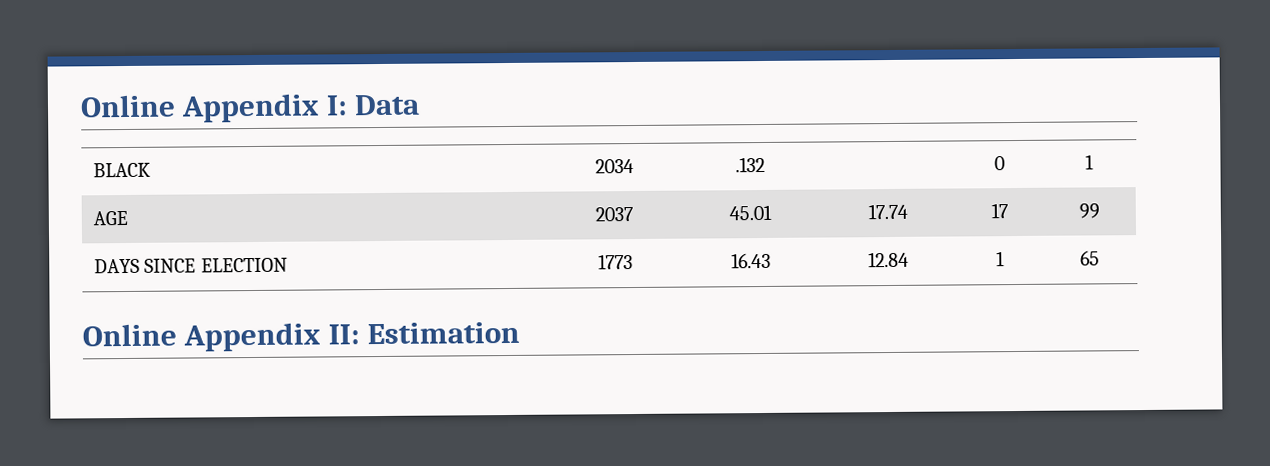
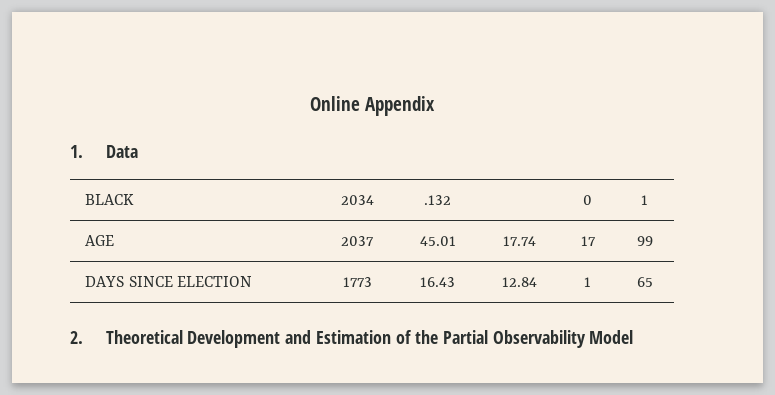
- Online Appendix I: Data
+ Online Appendix
+ 1. Data
- Online Appendix II: Estimation
+ 2. Theoretical Development and Estimation of the Partial Observability Model

